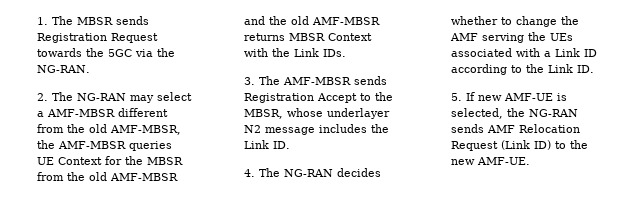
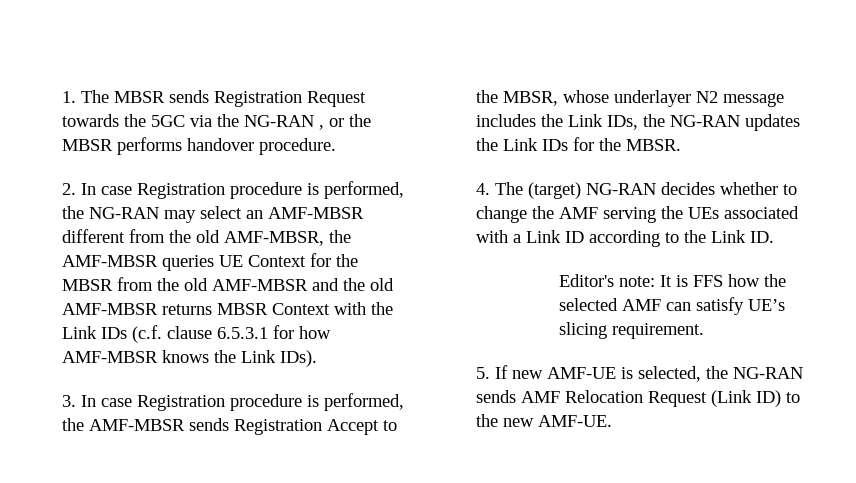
- 1. The MBSR sends Registration Request towards the 5GC via the NG-RAN.
- 2. The NG-RAN may select a AMF-MBSR different from the old AMF-MBSR, the AMF-MBSR queries UE Context for the MBSR from the old AMF-MBSR and the old AMF-MBSR returns MBSR Context with the Link IDs.
- 3. The AMF-MBSR sends Registration Accept to the MBSR, whose underlayer N2 message includes the Link ID.
+ 1. The MBSR sends Registration Request towards the 5GC via the NG-RAN , or the MBSR performs handover procedure.
+ 2. In case Registration procedure is performed, the NG-RAN may select an AMF-MBSR different from the old AMF-MBSR, the AMF-MBSR queries UE Context for the MBSR from the old AMF-MBSR and the old AMF-MBSR returns MBSR Context with the Link IDs (c.f. clause 6.5.3.1 for how AMF-MBSR knows the Link IDs).
+ 3. In case Registration procedure is performed, the AMF-MBSR sends Registration Accept to the MBSR, whose underlayer N2 message includes the Link IDs, the NG-RAN updates the Link IDs for the MBSR.
- 4. The NG-RAN decides whether to change the AMF serving the UEs associated with a Link ID according to the Link ID.
+ 4. The (target) NG-RAN decides whether to change the AMF serving the UEs associated with a Link ID according to the Link ID.
+ Editor's note: It is FFS how the selected AMF can satisfy UE’s slicing requirement.

